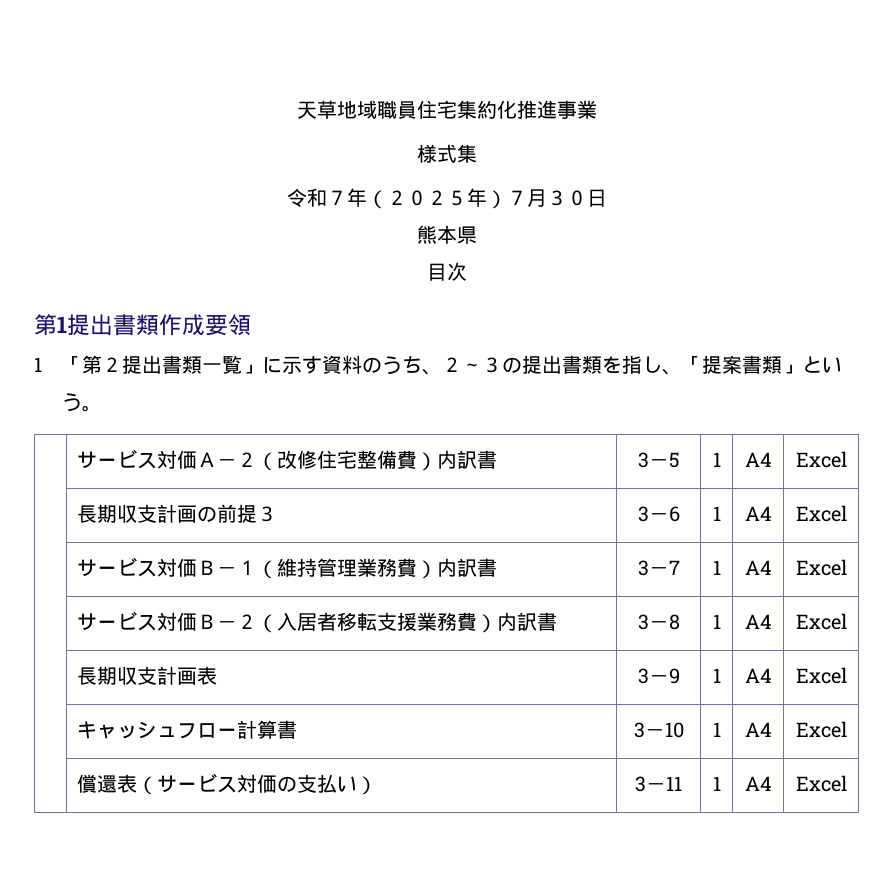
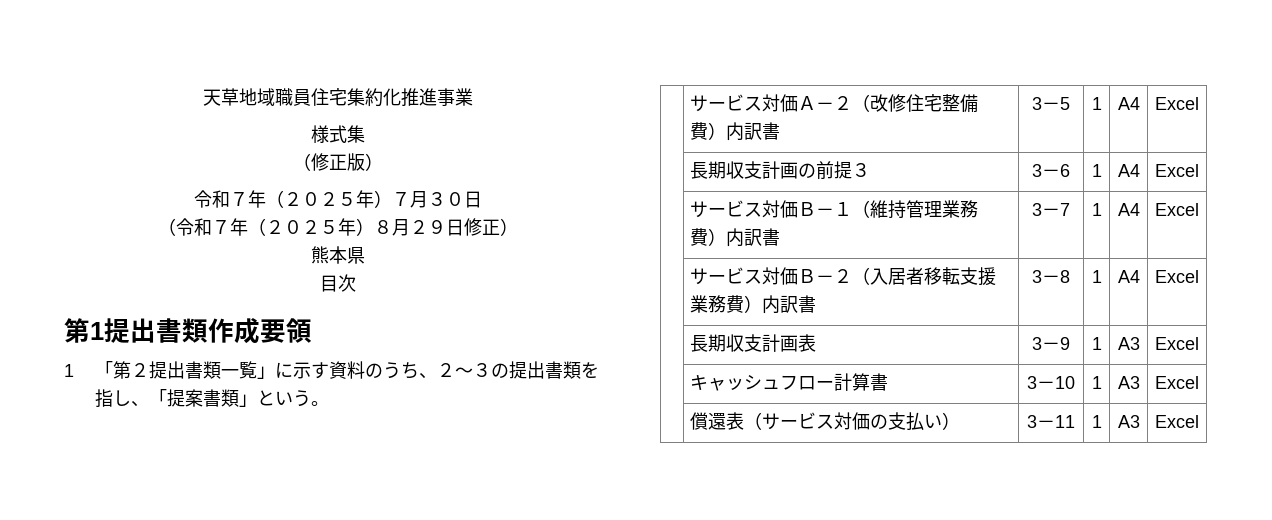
+ （修正版）
+ （令和７年（２０２５年）８月２９日修正）
- | 長期収支計画表 | 3－9 | 1 | A4 | Excel
+ | 長期収支計画表 | 3－9 | 1 | A3 | Excel
- | キャッシュフロー計算書 | 3－10 | 1 | A4 | Excel
+ | キャッシュフロー計算書 | 3－10 | 1 | A3 | Excel
- | 償還表（サービス対価の支払い） | 3－11 | 1 | A4 | Excel
+ | 償還表（サービス対価の支払い） | 3－11 | 1 | A3 | Excel

